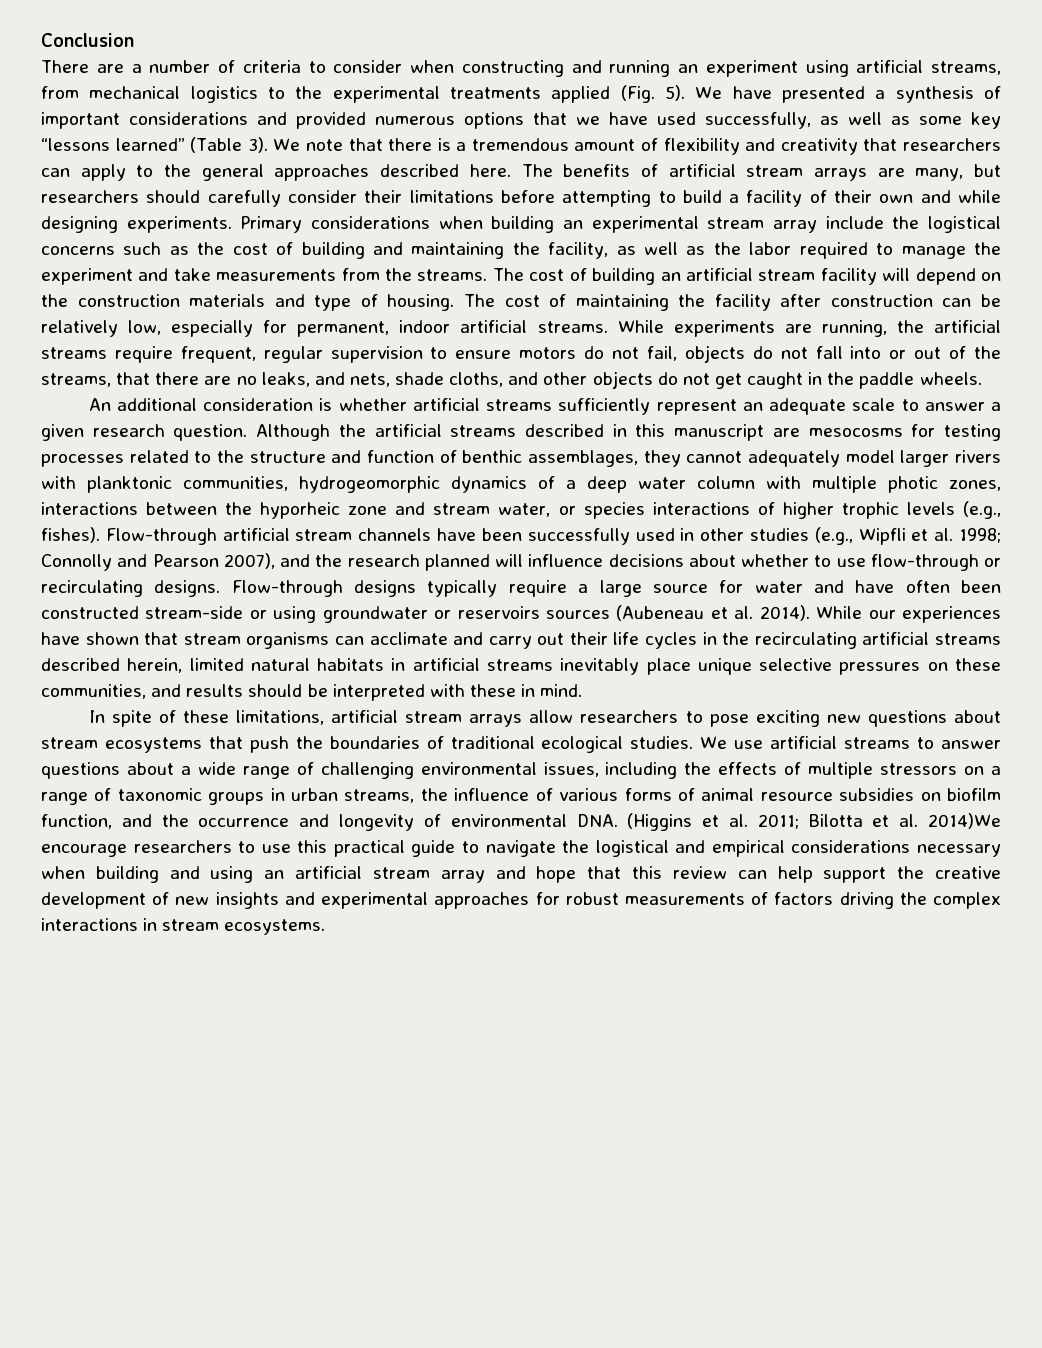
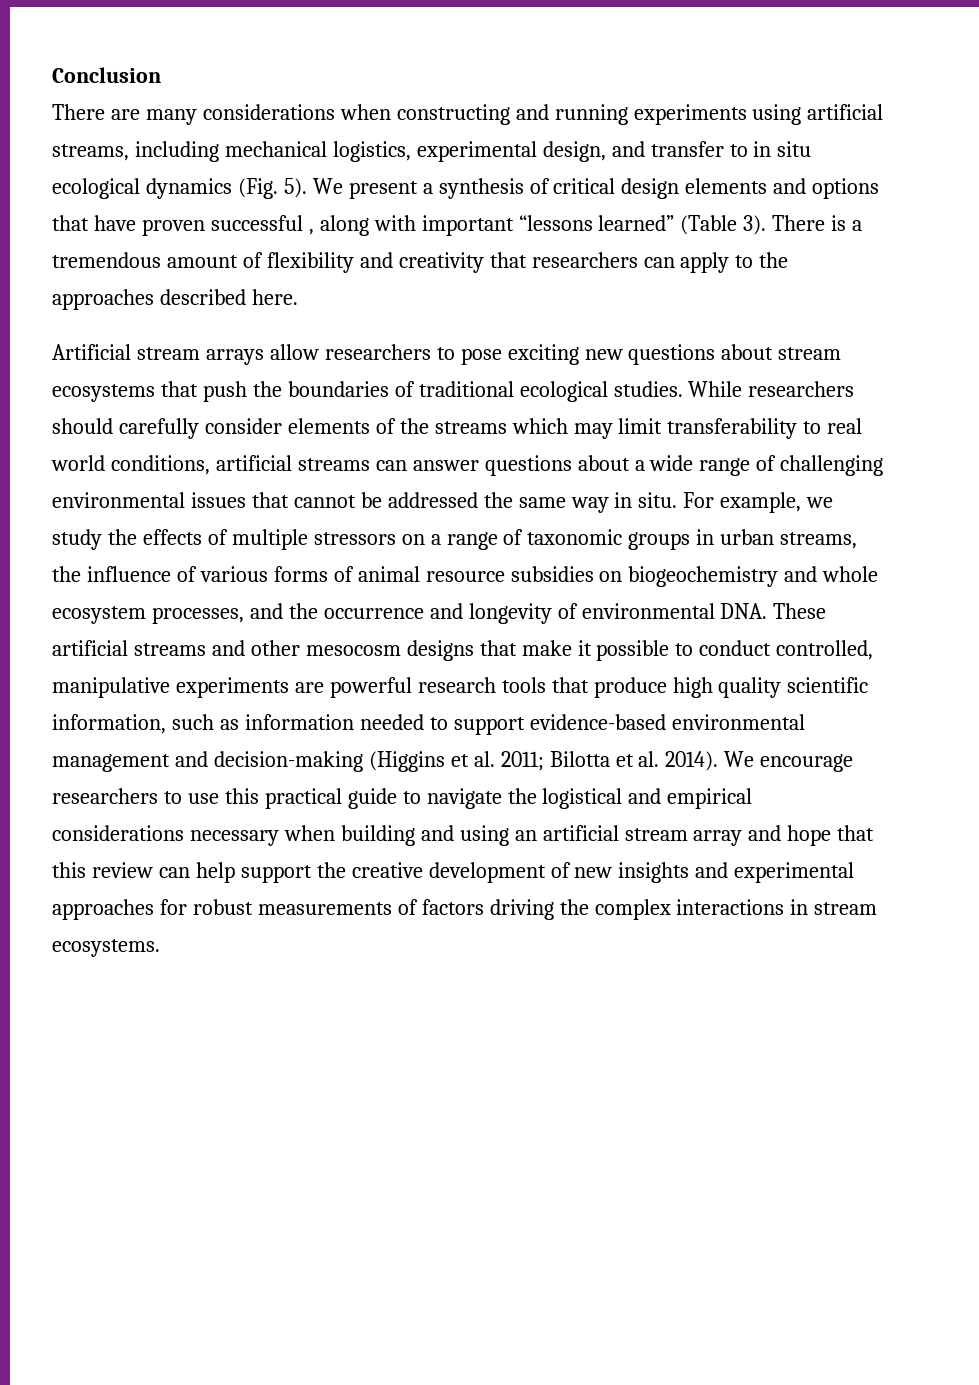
- There are a number of criteria to consider when constructing and running an experiment using artificial streams, from mechanical logistics to the experimental treatments applied (Fig. 5).
+ There are many considerations when constructing and running experiments using artificial streams, including mechanical logistics, experimental design, and transfer to in situ ecological dynamics (Fig. 5).
- We have presented a synthesis of important considerations and provided numerous options that we have used successfully, as well as some key “lessons learned” (Table 3). We note that there is a tremendous amount of flexibility and creativity that researchers can apply to the general approaches described here. The benefits of artificial stream arrays are many, but researchers should carefully consider their limitations before attempting to build a facility of their own and while designing experiments. Primary considerations when building an experimental stream array include the logistical concerns such as the cost of building and maintaining the facility, as well as the labor required to manage the experiment and take measurements from the streams. The cost of building an artificial stream facility will depend on the construction materials and type of housing. The cost of maintaining the facility after construction can be relatively low, especially for permanent, indoor artificial streams. While experiments are running, the artificial streams require frequent, regular supervision to ensure motors do not fail, objects do not fall into or out of the streams, that there are no leaks, and nets, shade cloths, and other objects do not get caught in the paddle wheels.
- An additional consideration is whether artificial streams sufficiently represent an adequate scale to answer a given research question. Although the artificial streams described in this manuscript are mesocosms for testing processes related to the structure and function of benthic assemblages, they cannot adequately model larger rivers with planktonic communities, hydrogeomorphic dynamics of a deep water column with multiple photic zones, interactions between the hyporheic zone and stream water, or species interactions of higher trophic levels (e.g., fishes). Flow-through artificial stream channels have been successfully used in other studies (e.g., Wipfli et al. 1998; Connolly and Pearson 2007), and the research planned will influence decisions about whether to use flow-through or recirculating designs. Flow-through designs typically require a large source for water and have often been constructed stream-side or using groundwater or reservoirs sources (Aubeneau et al. 2014). While our experiences have shown that stream organisms can acclimate and carry out their life cycles in the recirculating artificial streams described herein, limited natural habitats in artificial streams inevitably place unique selective pressures on these communities, and results should be interpreted with these in mind.
- In spite of these limitations, artificial stream arrays allow researchers to pose exciting new questions about stream ecosystems that push the boundaries of traditional ecological studies.
+ We present a synthesis of critical design elements and options that have proven successful , along with important “lessons learned” (Table 3). There is a tremendous amount of flexibility and creativity that researchers can apply to the approaches described here.
+ Artificial stream arrays allow researchers to pose exciting new questions about stream ecosystems that push the boundaries of traditional ecological studies.
- We use artificial streams to answer questions about a wide range of challenging environmental issues, including the effects of multiple stressors on a range of taxonomic groups in urban streams, the influence of various forms of animal resource subsidies on biofilm function, and the occurrence and longevity of environmental DNA. (Higgins et al. 2011;
+ While researchers should carefully consider elements of the streams which may limit transferability to real world conditions, artificial streams can answer questions about a wide range of challenging environmental issues that cannot be addressed the same way in situ. For example, we study the effects of multiple stressors on a range of taxonomic groups in urban streams, the influence of various forms of animal resource subsidies on biogeochemistry and whole ecosystem processes, and the occurrence and longevity of environmental DNA. These artificial streams and other mesocosm designs that make it possible to conduct controlled, manipulative experiments are powerful research tools that produce high quality scientific information, such as information needed to support evidence-based environmental management and decision-making (Higgins et al. 2011;
- Bilotta et al. 2014)We encourage researchers to use this practical guide to navigate the logistical and empirical considerations necessary when building and using an artificial stream array and hope that this review can help support the creative development of new insights and experimental approaches for robust measurements of factors driving the complex interactions in stream ecosystems.
+ Bilotta et al. 2014). We encourage researchers to use this practical guide to navigate the logistical and empirical considerations necessary when building and using an artificial stream array and hope that this review can help support the creative development of new insights and experimental approaches for robust measurements of factors driving the complex interactions in stream ecosystems.

